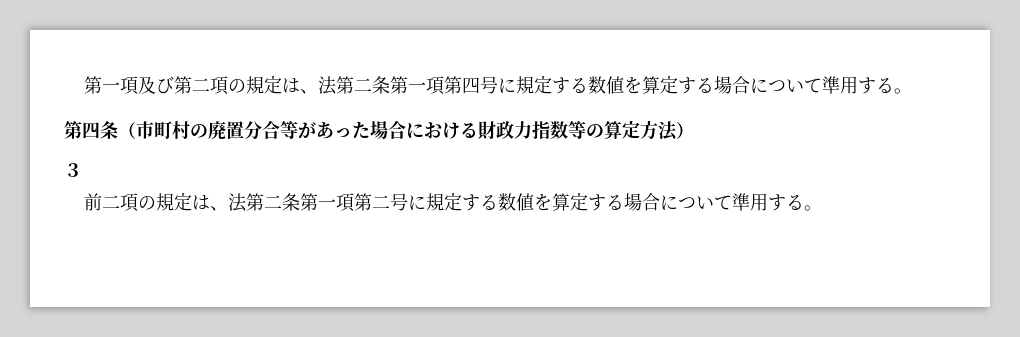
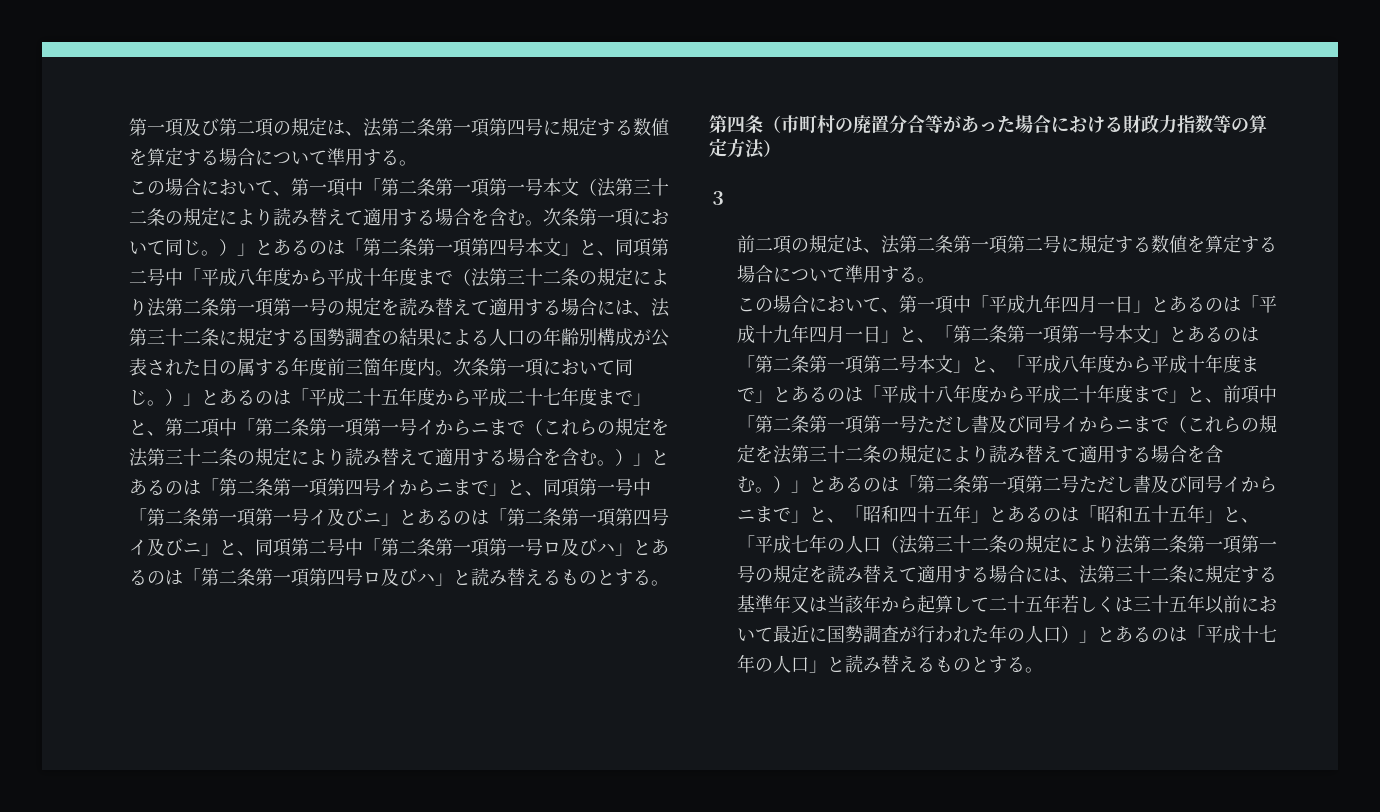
+ この場合において、第一項中「第二条第一項第一号本文（法第三十二条の規定により読み替えて適用する場合を含む。次条第一項において同じ。）」とあるのは「第二条第一項第四号本文」と、同項第二号中「平成八年度から平成十年度まで（法第三十二条の規定により法第二条第一項第一号の規定を読み替えて適用する場合には、法第三十二条に規定する国勢調査の結果による人口の年齢別構成が公表された日の属する年度前三箇年度内。次条第一項において同じ。）」とあるのは「平成二十五年度から平成二十七年度まで」と、第二項中「第二条第一項第一号イからニまで（これらの規定を法第三十二条の規定により読み替えて適用する場合を含む。）」とあるのは「第二条第一項第四号イからニまで」と、同項第一号中「第二条第一項第一号イ及びニ」とあるのは「第二条第一項第四号イ及びニ」と、同項第二号中「第二条第一項第一号ロ及びハ」とあるのは「第二条第一項第四号ロ及びハ」と読み替えるものとする。
+ この場合において、第一項中「平成九年四月一日」とあるのは「平成十九年四月一日」と、「第二条第一項第一号本文」とあるのは「第二条第一項第二号本文」と、「平成八年度から平成十年度まで」とあるのは「平成十八年度から平成二十年度まで」と、前項中「第二条第一項第一号ただし書及び同号イからニまで（これらの規定を法第三十二条の規定により読み替えて適用する場合を含む。）」とあるのは「第二条第一項第二号ただし書及び同号イからニまで」と、「昭和四十五年」とあるのは「昭和五十五年」と、「平成七年の人口（法第三十二条の規定により法第二条第一項第一号の規定を読み替えて適用する場合には、法第三十二条に規定する基準年又は当該年から起算して二十五年若しくは三十五年以前において最近に国勢調査が行われた年の人口）」とあるのは「平成十七年の人口」と読み替えるものとする。

